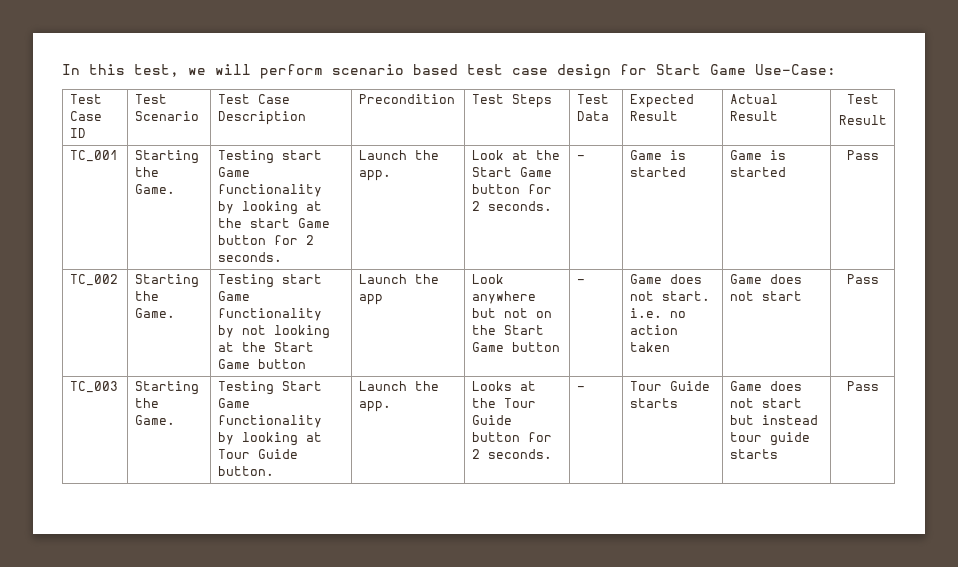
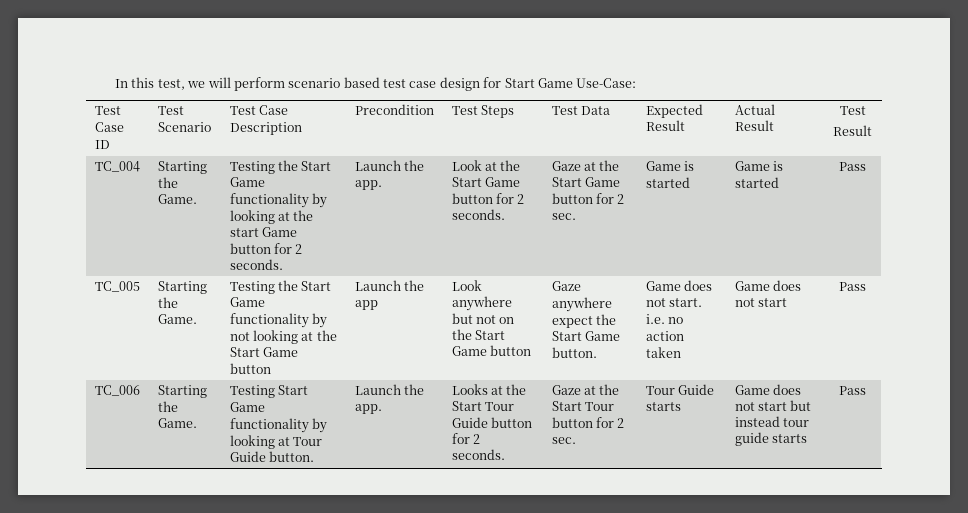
- TC_001 | Starting the Game. | Testing start Game functionality by looking at the start Game button for 2 seconds.
+ TC_004 | Starting the Game. | Testing the Start Game functionality by looking at the start Game button for 2 seconds.
- Look at the Start Game button for 2 seconds. | -
+ Look at the Start Game button for 2 seconds. | Gaze at the Start Game button for 2 sec.
- TC_002 | Starting the Game. | Testing start Game functionality by not looking at the Start Game button
+ TC_005 | Starting the Game. | Testing the Start Game functionality by not looking at the Start Game button
- Look anywhere but not on the Start Game button | -
+ Look anywhere but not on the Start Game button | Gaze anywhere expect the Start Game button.
- TC_003
+ TC_006
- Looks at the Tour Guide button for 2 seconds. | -
+ Looks at the Start Tour Guide button for 2 seconds. | Gaze at the Start Tour button for 2 sec.

